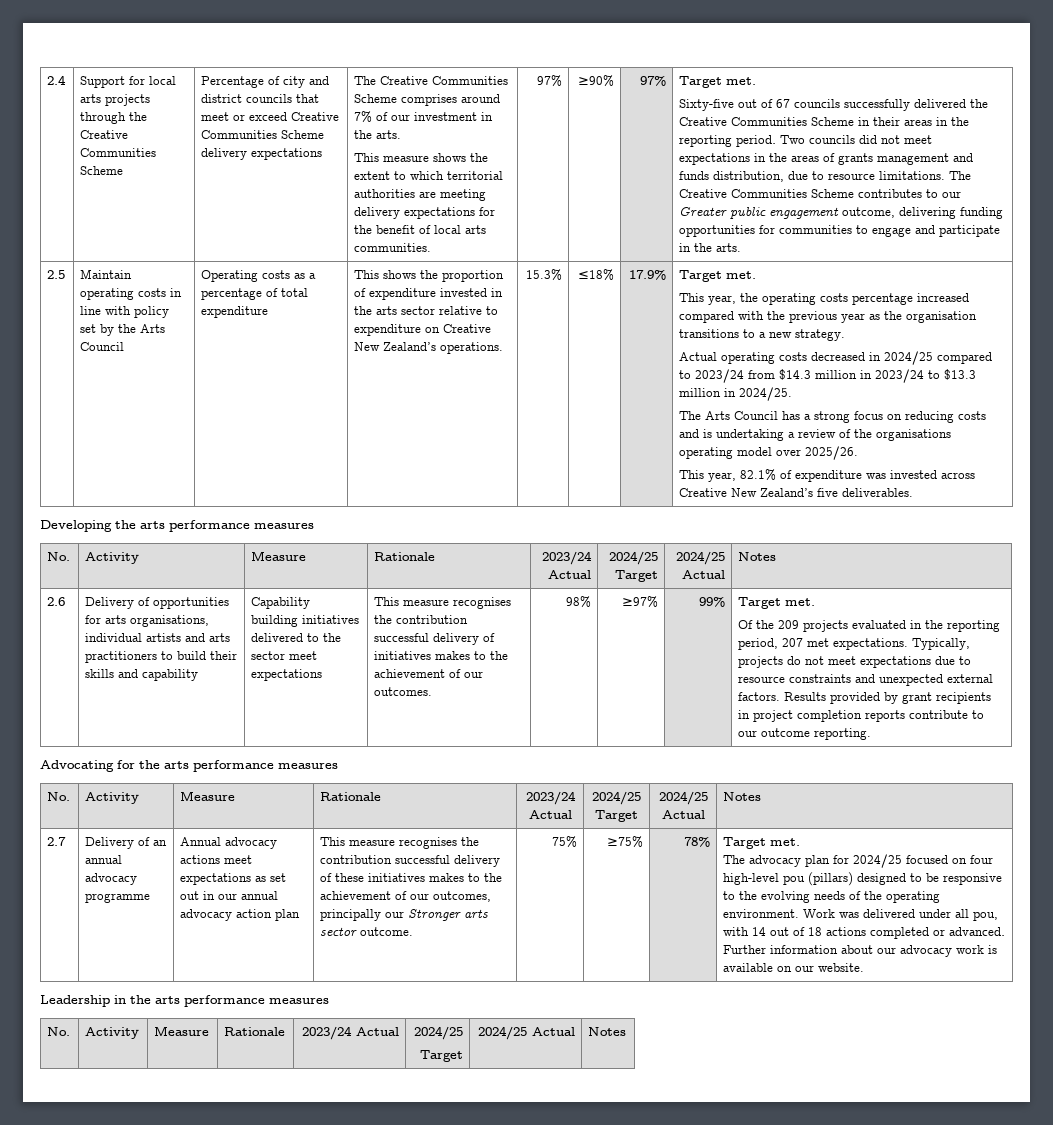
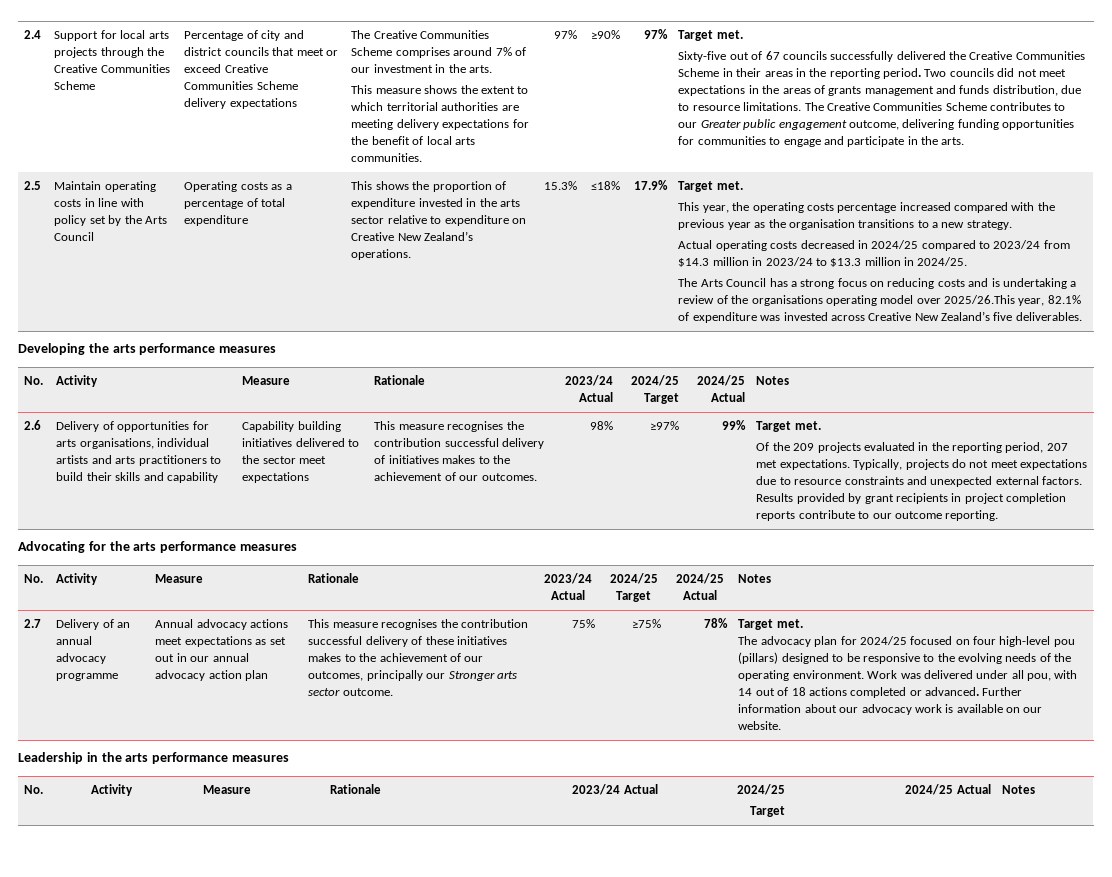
- The Arts Council has a strong focus on reducing costs and is undertaking a review of the organisations operating model over 2025/26.
- This year, 82.1% of expenditure was invested across Creative New Zealand’s five deliverables.
+ The Arts Council has a strong focus on reducing costs and is undertaking a review of the organisations operating model over 2025/26.This year, 82.1% of expenditure was invested across Creative New Zealand’s five deliverables.

